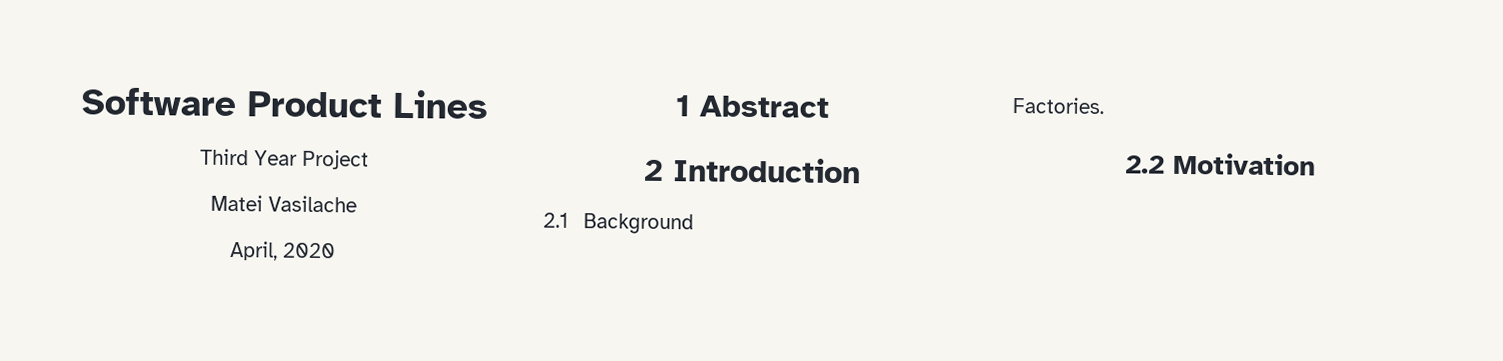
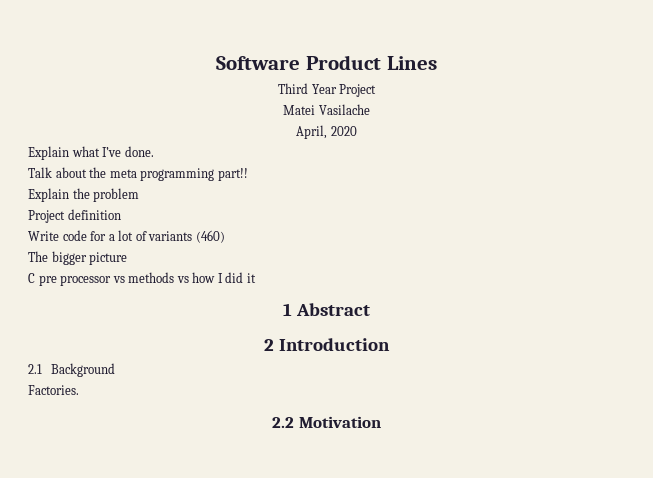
+ Explain what I’ve done.
+ Talk about the meta programming part!!
+ Explain the problem
+ Project definition
+ Write code for a lot of variants (460)
+ The bigger picture
+ C pre processor vs methods vs how I did it

